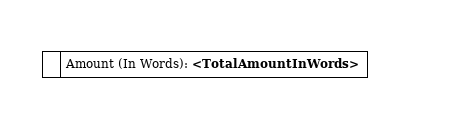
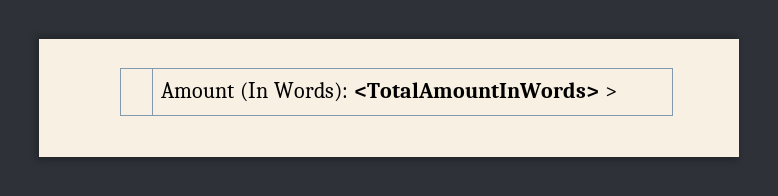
- | Amount (In Words): <TotalAmountInWords>
+ | Amount (In Words): <TotalAmountInWords> >

